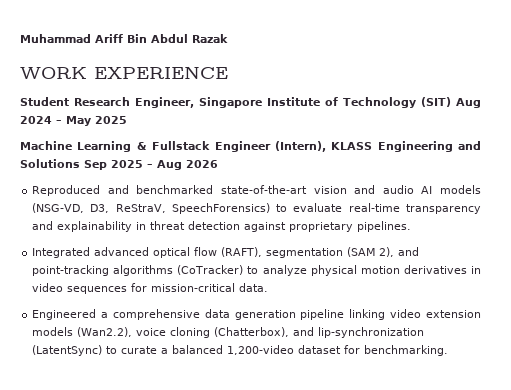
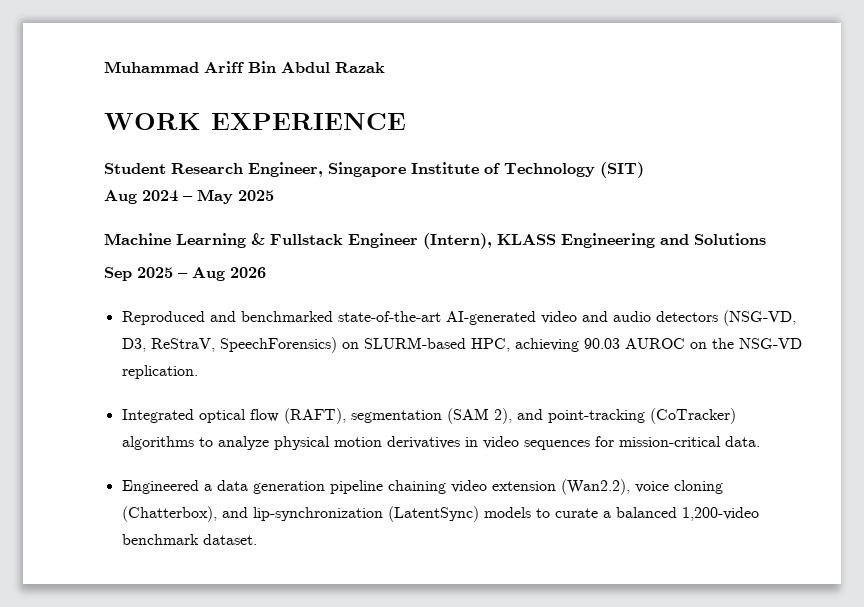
- Student Research Engineer, Singapore Institute of Technology (SIT) Aug 2024 – May 2025
+ Student Research Engineer, Singapore Institute of Technology (SIT)
+ Aug 2024 – May 2025
- Machine Learning & Fullstack Engineer (Intern), KLASS Engineering and Solutions Sep 2025 – Aug 2026
+ Machine Learning & Fullstack Engineer (Intern), KLASS Engineering and Solutions
+ Sep 2025 – Aug 2026
- Reproduced and benchmarked state-of-the-art vision and audio AI models (NSG-VD, D3, ReStraV, SpeechForensics) to evaluate real-time transparency and explainability in threat detection against proprietary pipelines.
+ Reproduced and benchmarked state-of-the-art AI-generated video and audio detectors (NSG-VD, D3, ReStraV, SpeechForensics) on SLURM-based HPC, achieving 90.03 AUROC on the NSG-VD replication.
- Integrated advanced optical flow (RAFT), segmentation (SAM 2), and point-tracking algorithms (CoTracker) to analyze physical motion derivatives in video sequences for mission-critical data.
+ Integrated optical flow (RAFT), segmentation (SAM 2), and point-tracking (CoTracker) algorithms to analyze physical motion derivatives in video sequences for mission-critical data.
- Engineered a comprehensive data generation pipeline linking video extension models (Wan2.2), voice cloning (Chatterbox), and lip-synchronization (LatentSync) to curate a balanced 1,200-video dataset for benchmarking.
+ Engineered a data generation pipeline chaining video extension (Wan2.2), voice cloning (Chatterbox), and lip-synchronization (LatentSync) models to curate a balanced 1,200-video benchmark dataset.

